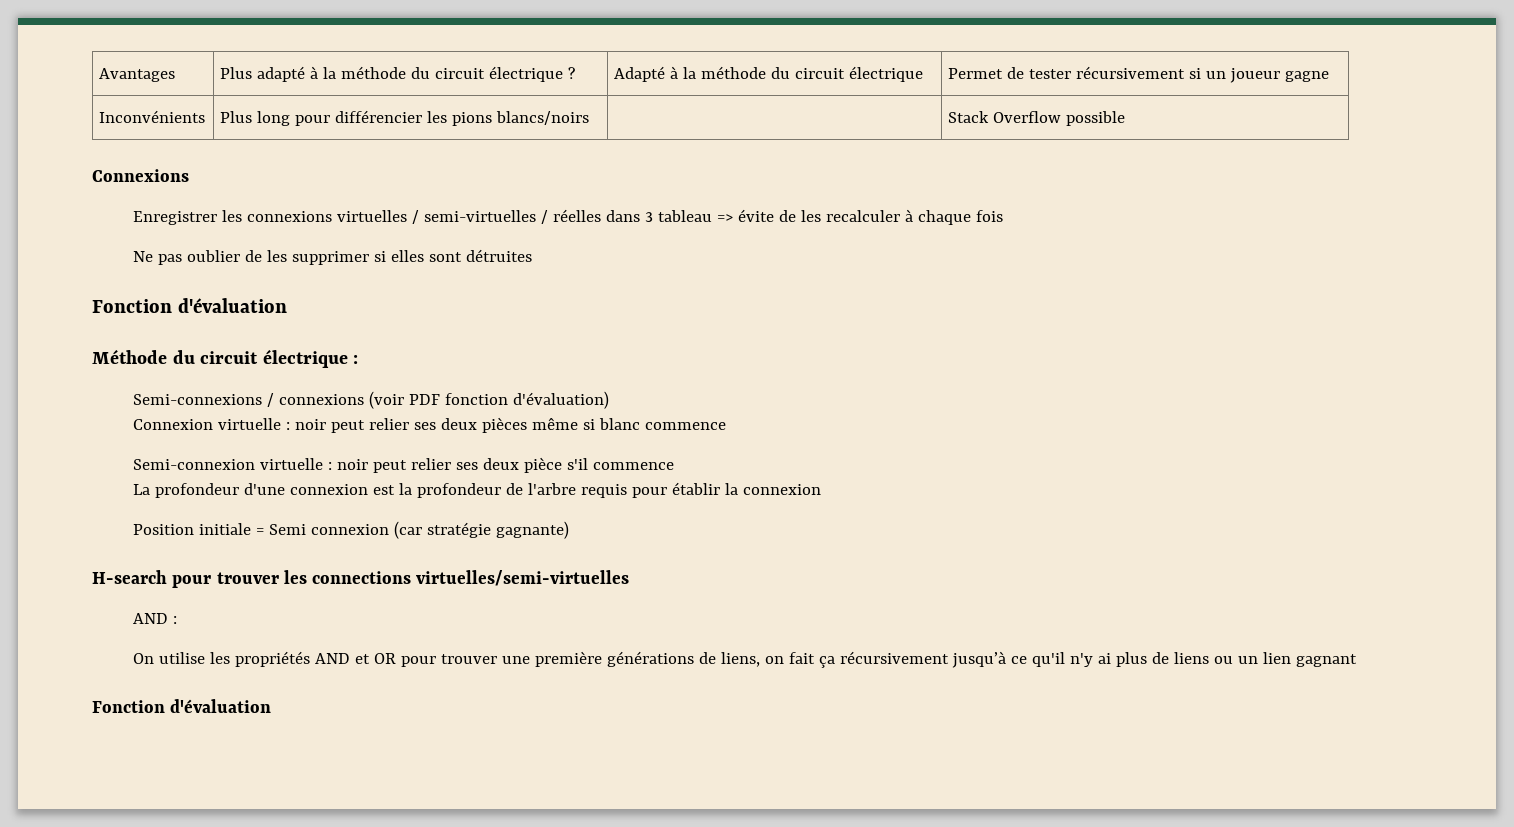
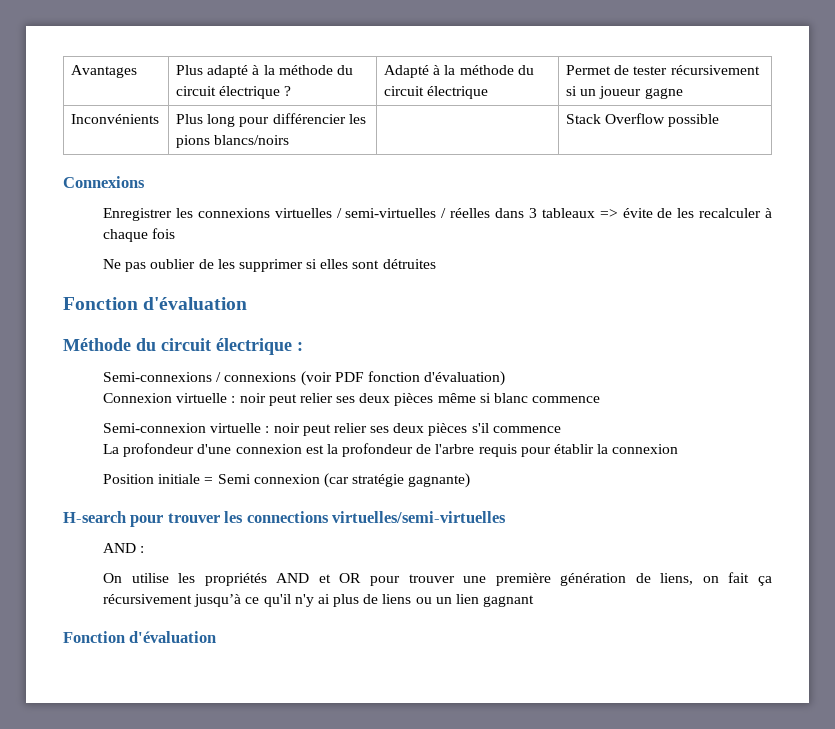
- Enregistrer les connexions virtuelles / semi-virtuelles / réelles dans 3 tableau => évite de les recalculer à chaque fois
+ Enregistrer les connexions virtuelles / semi-virtuelles / réelles dans 3 tableaux => évite de les recalculer à chaque fois
- Semi-connexion virtuelle : noir peut relier ses deux pièce s'il commence
+ Semi-connexion virtuelle : noir peut relier ses deux pièces s'il commence
- On utilise les propriétés AND et OR pour trouver une première générations de liens, on fait ça récursivement jusqu’à ce qu'il n'y ai plus de liens ou un lien gagnant
+ On utilise les propriétés AND et OR pour trouver une première génération de liens, on fait ça récursivement jusqu’à ce qu'il n'y ai plus de liens ou un lien gagnant

